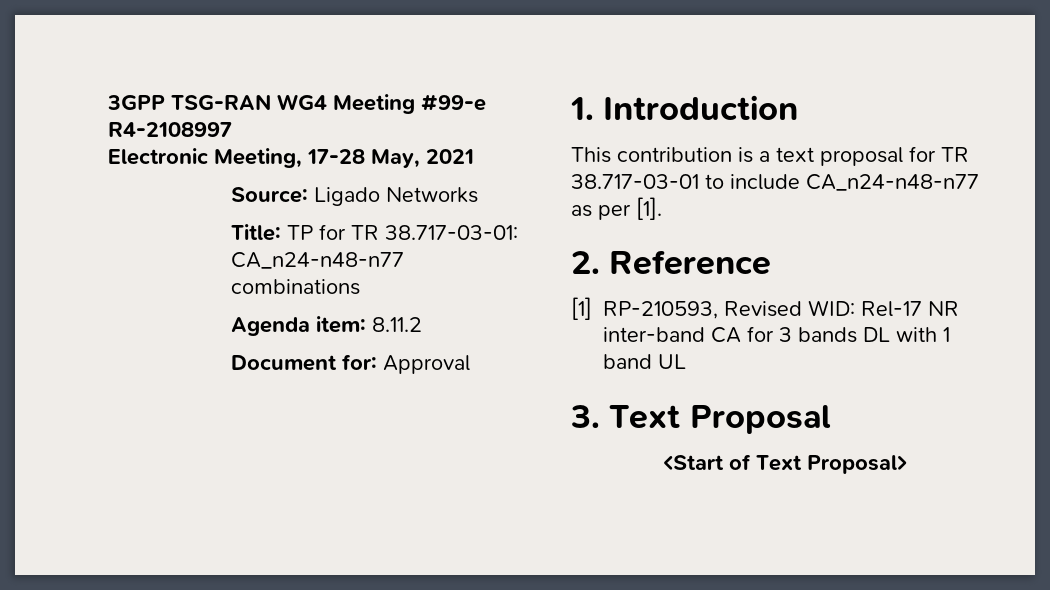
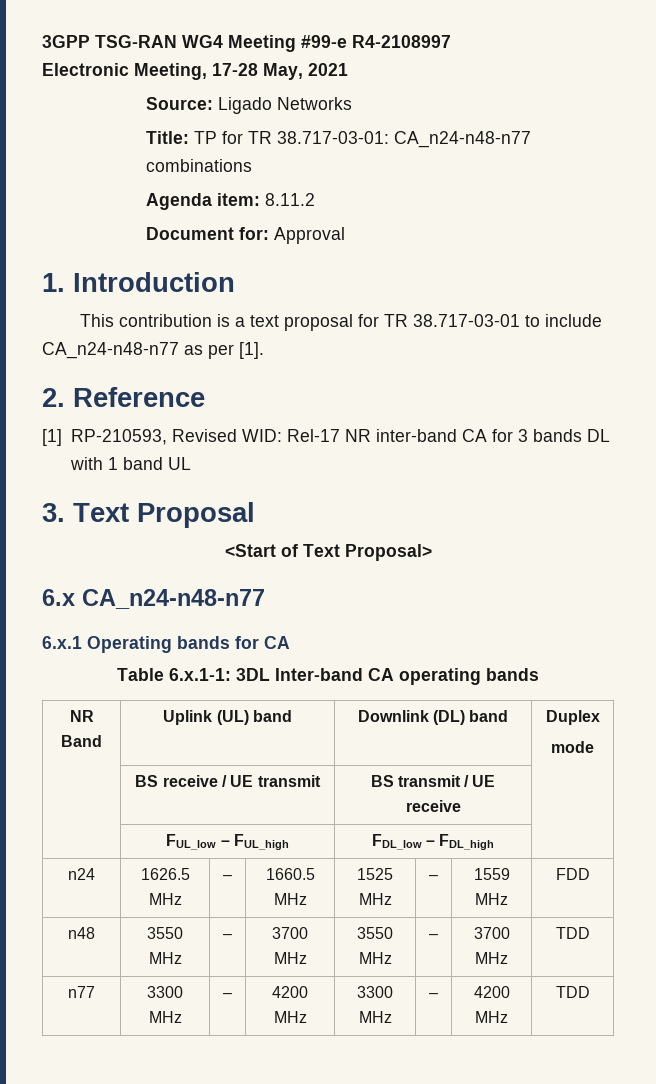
+ 6.x CA_n24-n48-n77
+ 6.x.1 Operating bands for CA
+ Table 6.x.1-1: 3DL Inter-band CA operating bands
+ NR Band | Uplink (UL) band | Downlink (DL) band | Duplex
+ mode
+ | BS receive / UE transmit | BS transmit / UE receive |
+ | FUL_low – FUL_high | FDL_low – FDL_high |
+ n24 | 1626.5 MHz | – | 1660.5 MHz | 1525 MHz | – | 1559 MHz | FDD
+ n48 | 3550 MHz | – | 3700 MHz | 3550 MHz | – | 3700 MHz | TDD
+ n77 | 3300 MHz | – | 4200 MHz | 3300 MHz | – | 4200 MHz | TDD

